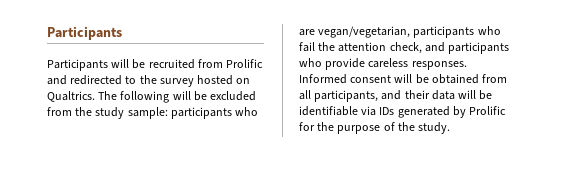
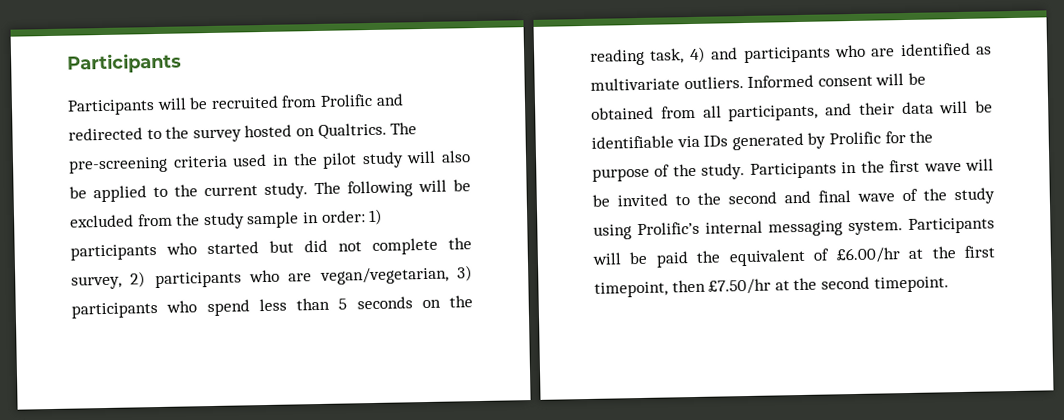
- The following will be excluded from the study sample: participants who are vegan/vegetarian, participants who fail the attention check, and participants who provide careless responses.
+ The pre-screening criteria used in the pilot study will also be applied to the current study. The following will be excluded from the study sample in order: 1) participants who started but did not complete the survey, 2) participants who are vegan/vegetarian, 3) participants who spend less than 5 seconds on the reading task, 4) and participants who are identified as multivariate outliers.
+ Participants in the first wave will be invited to the second and final wave of the study using Prolific’s internal messaging system. Participants will be paid the equivalent of £6.00/hr at the first timepoint, then £7.50/hr at the second timepoint.

